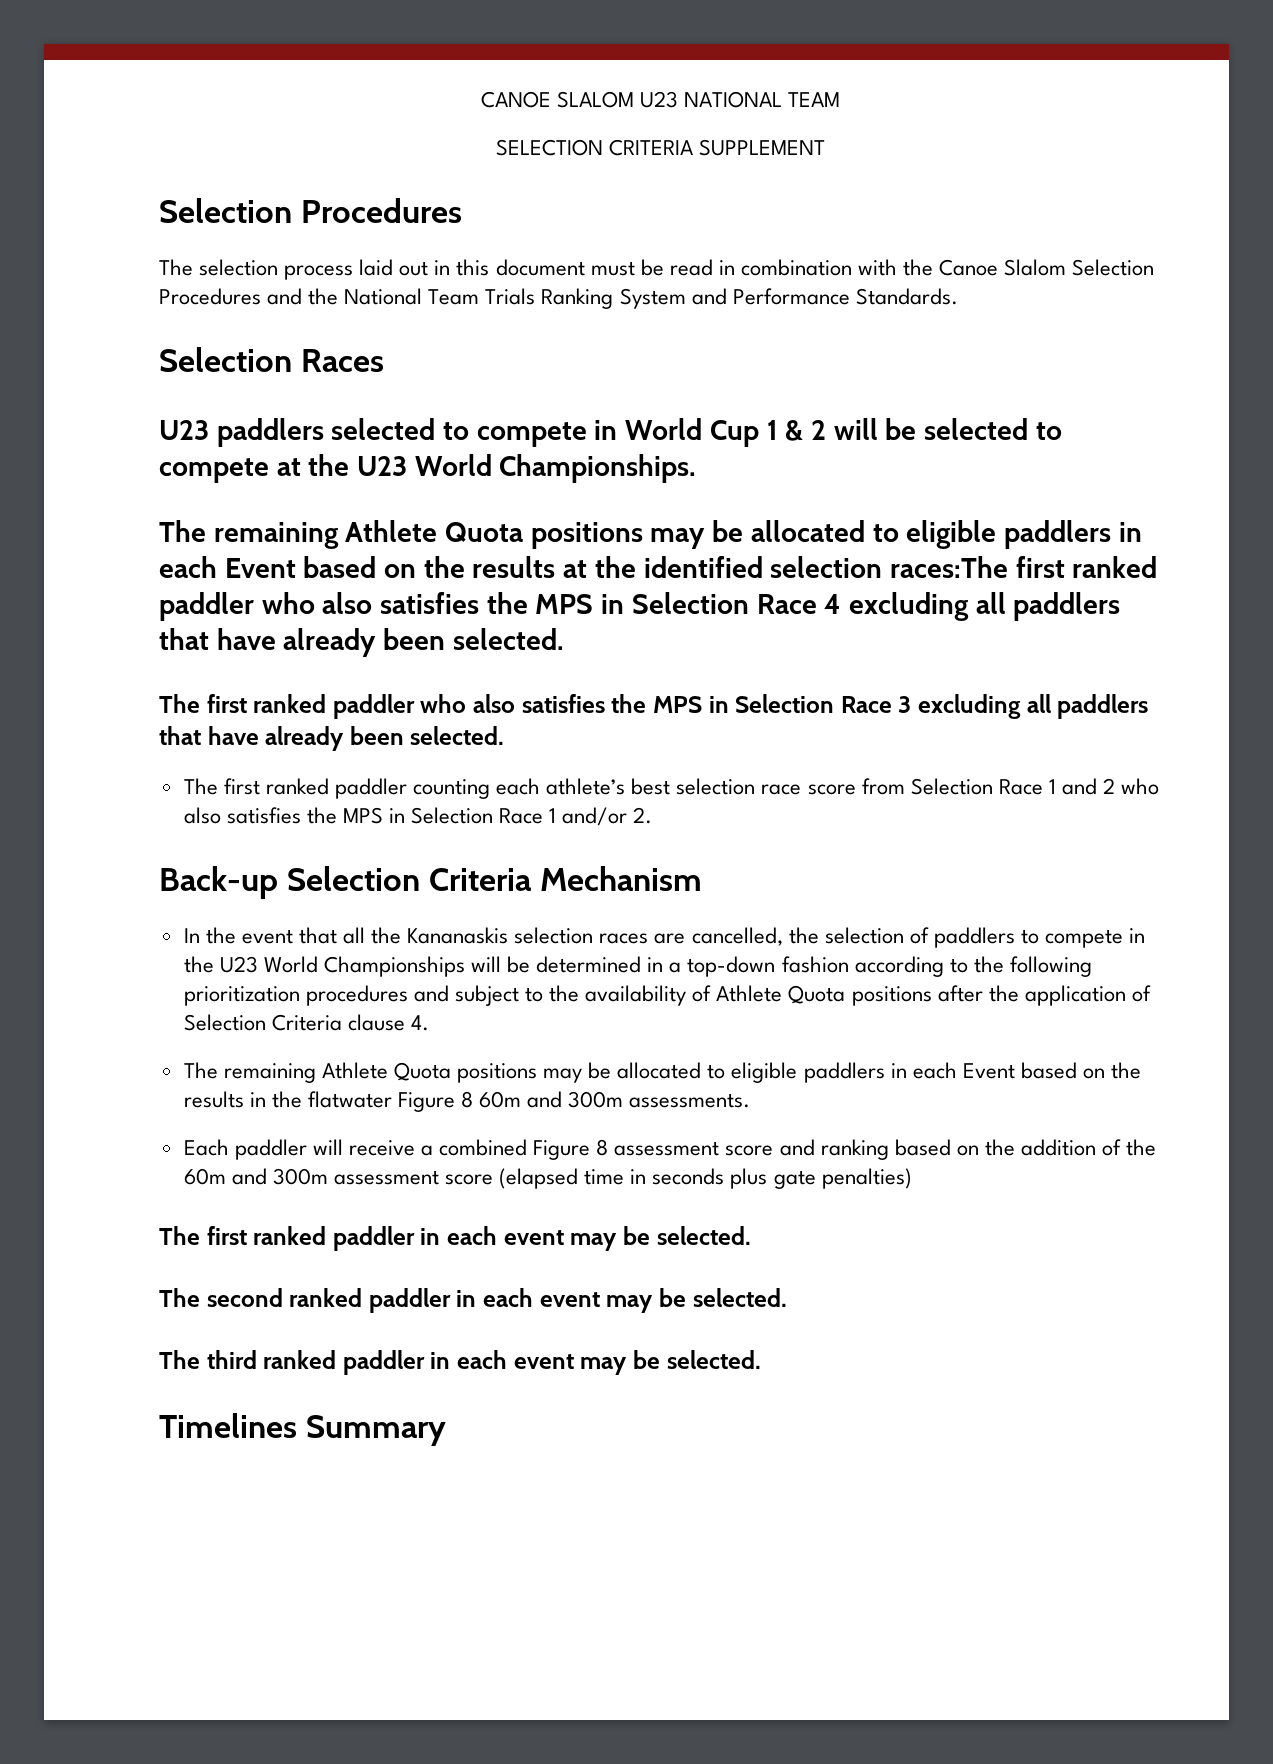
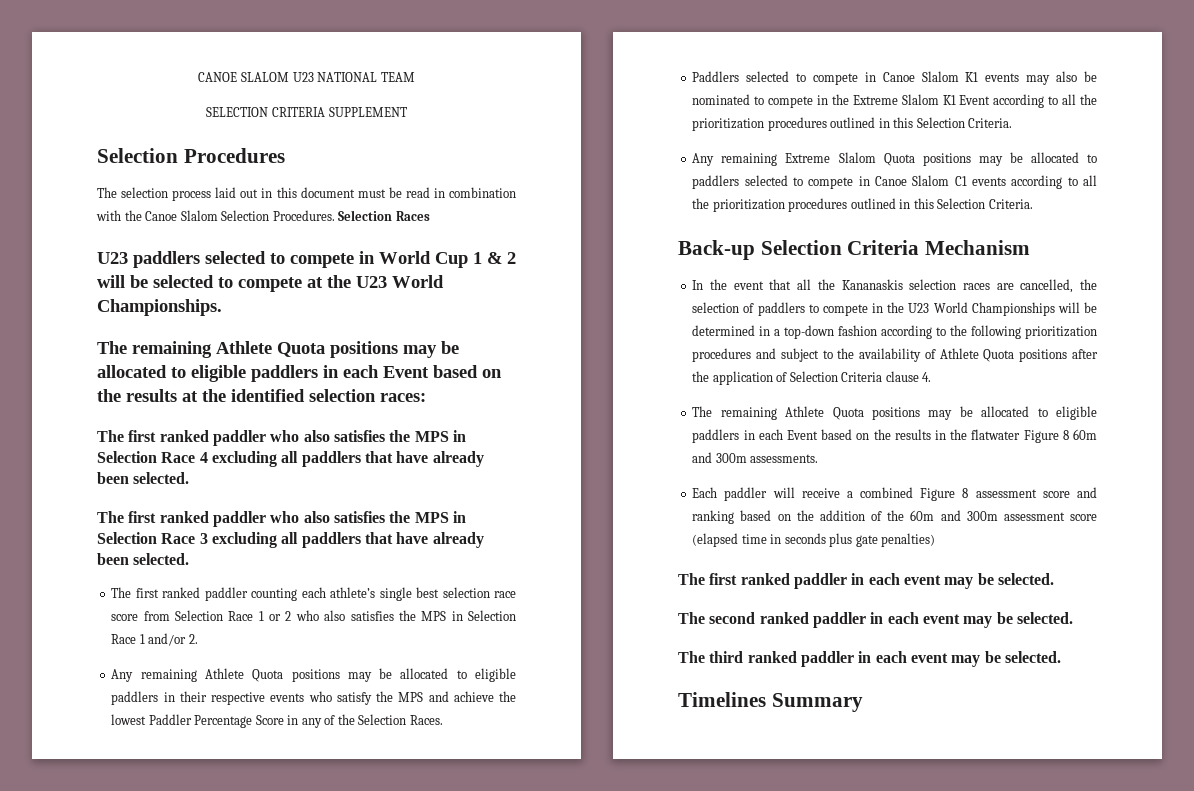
- The selection process laid out in this document must be read in combination with the Canoe Slalom Selection Procedures and the National Team Trials Ranking System and Performance Standards.
- Selection Races
+ The selection process laid out in this document must be read in combination with the Canoe Slalom Selection Procedures. Selection Races
- The remaining Athlete Quota positions may be allocated to eligible paddlers in each Event based on the results at the identified selection races:The first ranked paddler who also satisfies the MPS in Selection Race 4 excluding all paddlers that have already been selected.
+ The remaining Athlete Quota positions may be allocated to eligible paddlers in each Event based on the results at the identified selection races:
+ The first ranked paddler who also satisfies the MPS in Selection Race 4 excluding all paddlers that have already been selected.
- The first ranked paddler counting each athlete’s best selection race score from Selection Race 1 and 2 who also satisfies the MPS in Selection Race 1 and/or 2.
+ The first ranked paddler counting each athlete’s single best selection race score from Selection Race 1 or 2 who also satisfies the MPS in Selection Race 1 and/or 2.
+ Any remaining Athlete Quota positions may be allocated to eligible paddlers in their respective events who satisfy the MPS and achieve the lowest Paddler Percentage Score in any of the Selection Races.
+ Paddlers selected to compete in Canoe Slalom K1 events may also be nominated to compete in the Extreme Slalom K1 Event according to all the prioritization procedures outlined in this Selection Criteria.
+ Any remaining Extreme Slalom Quota positions may be allocated to paddlers selected to compete in Canoe Slalom C1 events according to all the prioritization procedures outlined in this Selection Criteria.

